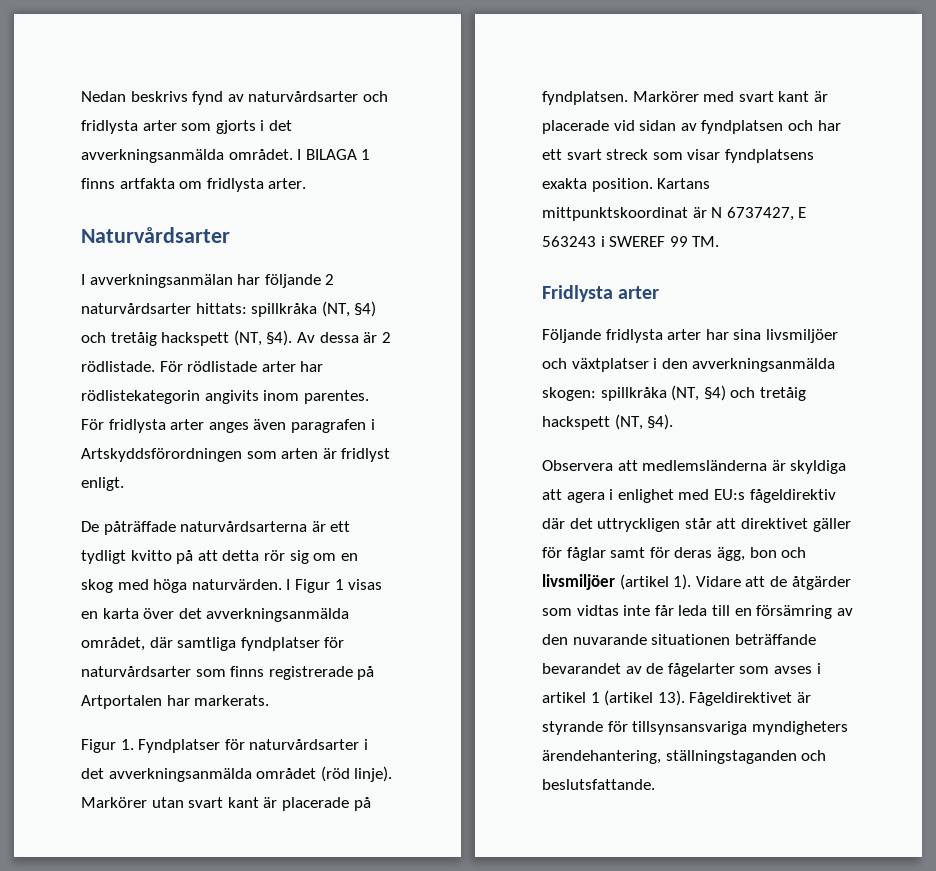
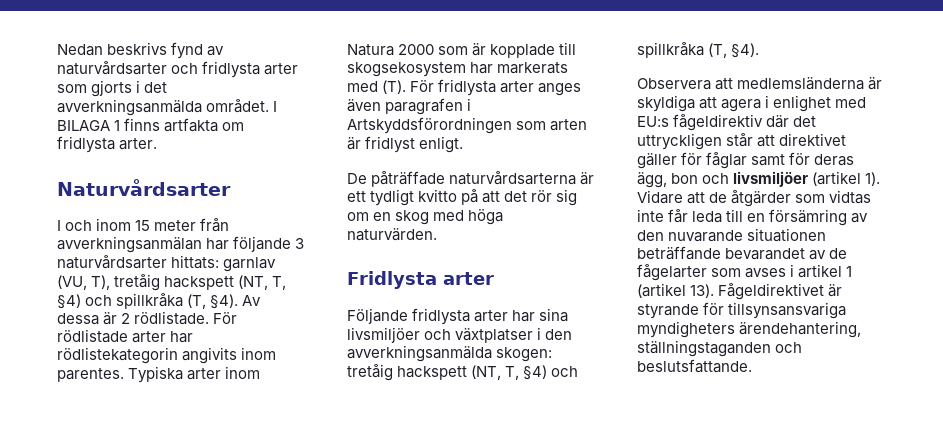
- I avverkningsanmälan har följande 2 naturvårdsarter hittats: spillkråka (NT, §4) och tretåig hackspett (NT, §4).
+ I och inom 15 meter från avverkningsanmälan har följande 3 naturvårdsarter hittats: garnlav (VU, T), tretåig hackspett (NT, T, §4) och spillkråka (T, §4).
- För fridlysta arter anges även paragrafen i Artskyddsförordningen som arten är fridlyst enligt.
+ Typiska arter inom Natura 2000 som är kopplade till skogsekosystem har markerats med (T). För fridlysta arter anges även paragrafen i Artskyddsförordningen som arten är fridlyst enligt.
- De påträffade naturvårdsarterna är ett tydligt kvitto på att detta rör sig om en skog med höga naturvärden. I Figur 1 visas en karta över det avverkningsanmälda området, där samtliga fyndplatser för naturvårdsarter som finns registrerade på Artportalen har markerats.
- Figur 1. Fyndplatser för naturvårdsarter i det avverkningsanmälda området (röd linje). Markörer utan svart kant är placerade på fyndplatsen. Markörer med svart kant är placerade vid sidan av fyndplatsen och har ett svart streck som visar fyndplatsens exakta position. Kartans mittpunktskoordinat är N 6737427, E 563243 i SWEREF 99 TM.
+ De påträffade naturvårdsarterna är ett tydligt kvitto på att det rör sig om en skog med höga naturvärden.
- Följande fridlysta arter har sina livsmiljöer och växtplatser i den avverkningsanmälda skogen: spillkråka (NT, §4) och tretåig hackspett (NT, §4).
+ Följande fridlysta arter har sina livsmiljöer och växtplatser i den avverkningsanmälda skogen: tretåig hackspett (NT, T, §4) och spillkråka (T, §4).

